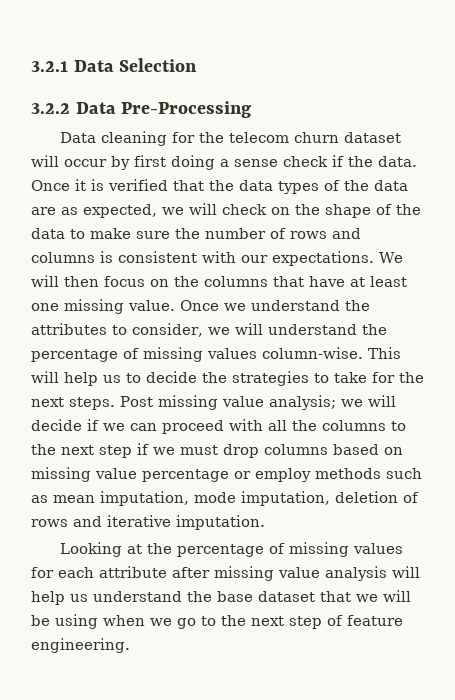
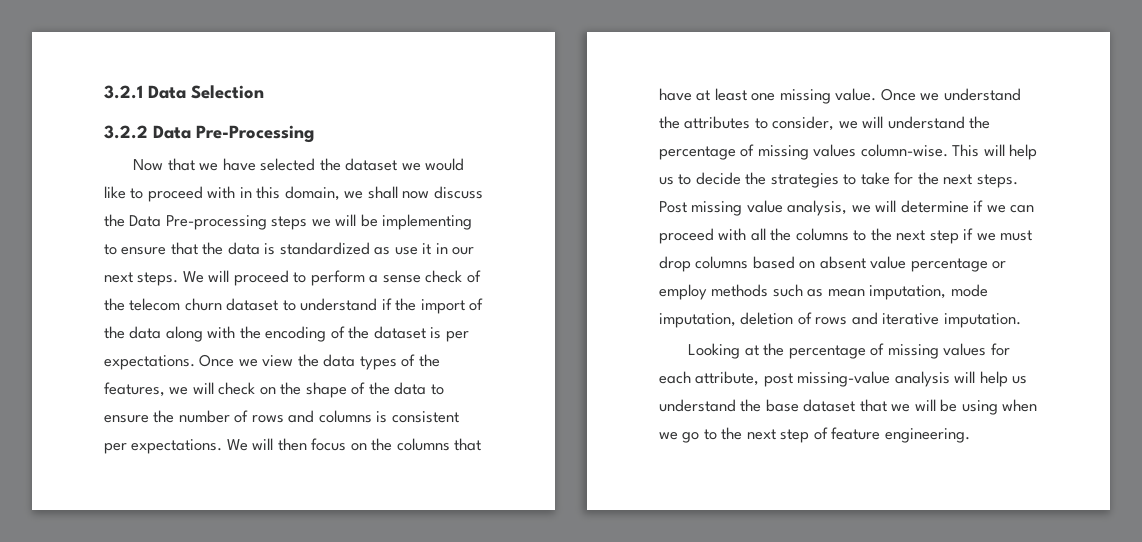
- Data cleaning for the telecom churn dataset will occur by first doing a sense check if the data. Once it is verified that the data types of the data are as expected, we will check on the shape of the data to make sure the number of rows and columns is consistent with our expectations.
+ Now that we have selected the dataset we would like to proceed with in this domain, we shall now discuss the Data Pre-processing steps we will be implementing to ensure that the data is standardized as use it in our next steps. We will proceed to perform a sense check of the telecom churn dataset to understand if the import of the data along with the encoding of the dataset is per expectations. Once we view the data types of the features, we will check on the shape of the data to ensure the number of rows and columns is consistent per expectations.
- Post missing value analysis; we will decide if we can proceed with all the columns to the next step if we must drop columns based on missing value percentage or employ methods such as mean imputation, mode imputation, deletion of rows and iterative imputation.
+ Post missing value analysis, we will determine if we can proceed with all the columns to the next step if we must drop columns based on absent value percentage or employ methods such as mean imputation, mode imputation, deletion of rows and iterative imputation.
- Looking at the percentage of missing values for each attribute after missing value analysis will help us understand the base dataset that we will be using when we go to the next step of feature engineering.
+ Looking at the percentage of missing values for each attribute, post missing-value analysis will help us understand the base dataset that we will be using when we go to the next step of feature engineering.

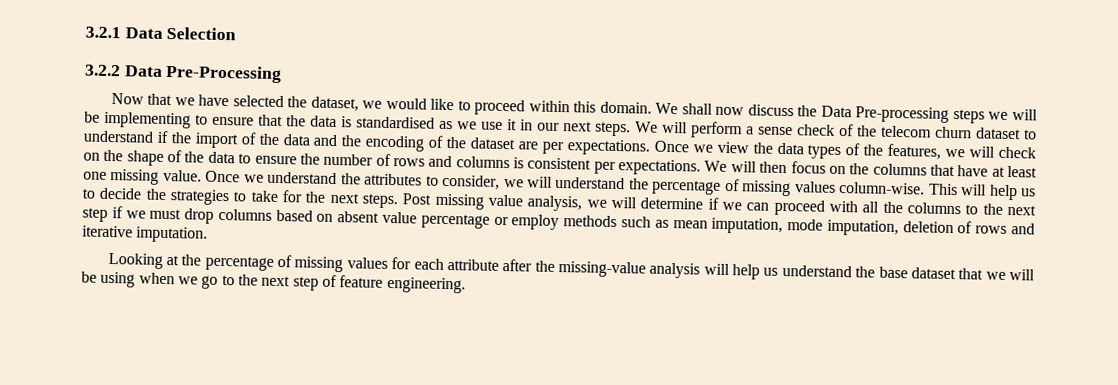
- Now that we have selected the dataset we would like to proceed with in this domain, we shall now discuss the Data Pre-processing steps we will be implementing to ensure that the data is standardized as use it in our next steps.
+ Now that we have selected the dataset, we would like to proceed within this domain. We shall now discuss the Data Pre-processing steps we will be implementing to ensure that the data is standardised as we use it in our next steps.
- We will proceed to perform a sense check of the telecom churn dataset to understand if the import of the data along with the encoding of the dataset is per expectations.
+ We will perform a sense check of the telecom churn dataset to understand if the import of the data and the encoding of the dataset are per expectations.
- Looking at the percentage of missing values for each attribute, post missing-value analysis will help us understand the base dataset that we will be using when we go to the next step of feature engineering.
+ Looking at the percentage of missing values for each attribute after the missing-value analysis will help us understand the base dataset that we will be using when we go to the next step of feature engineering.

